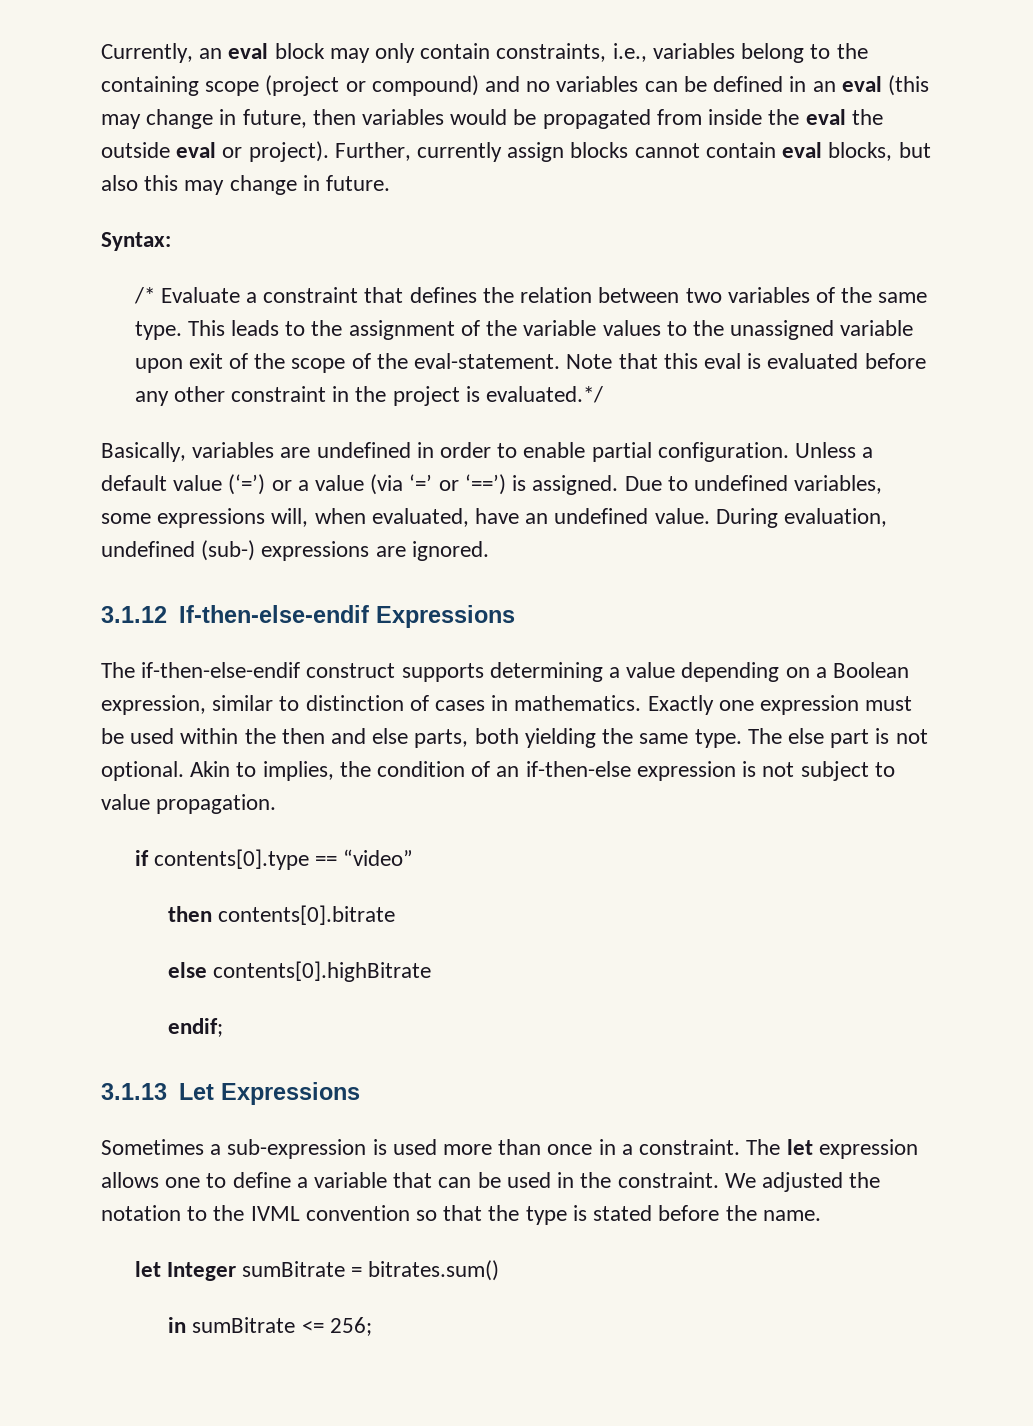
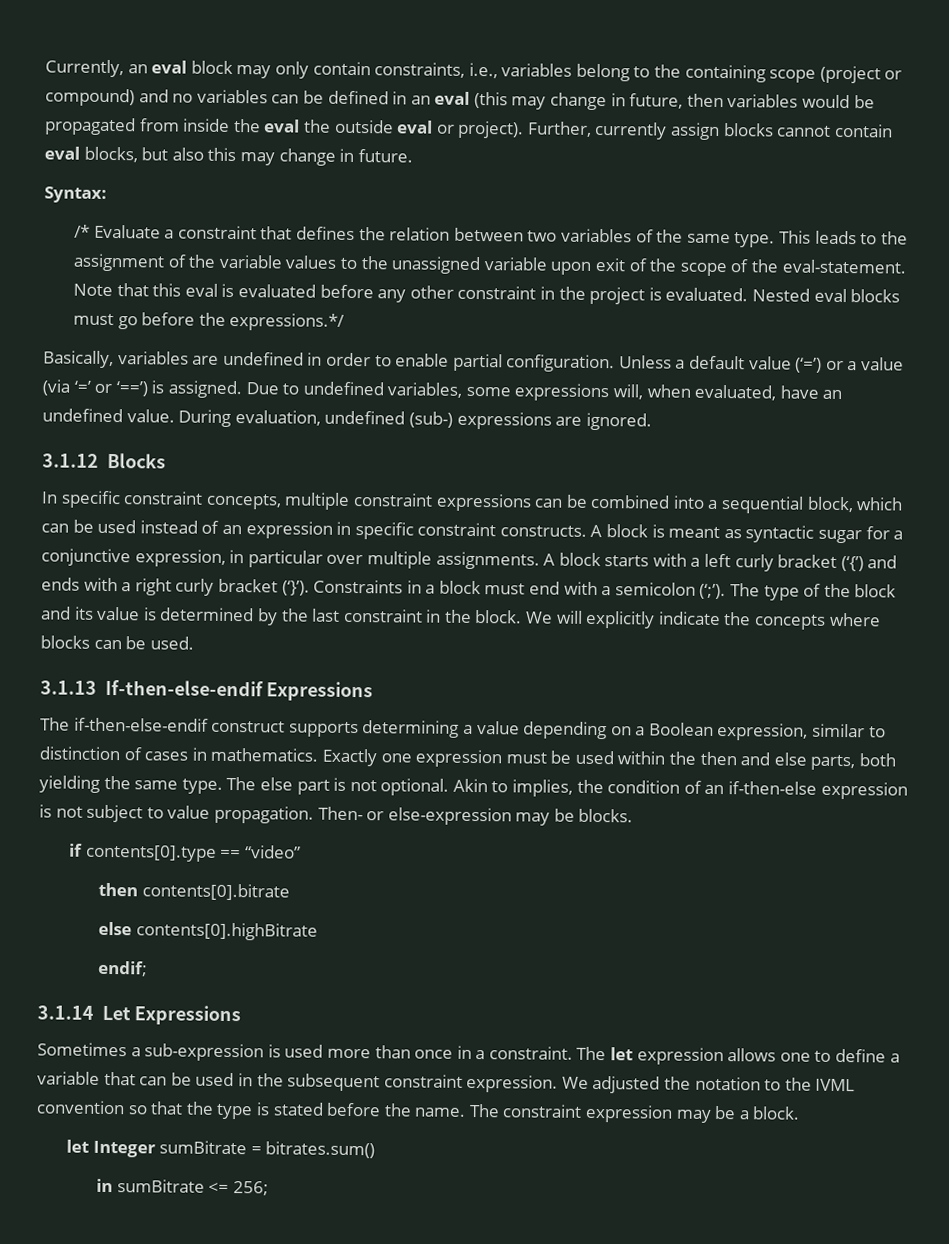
- Note that this eval is evaluated before any other constraint in the project is evaluated.*/
+ Note that this eval is evaluated before any other constraint in the project is evaluated. Nested eval blocks must go before the expressions.*/
- 3.1.12 If-then-else-endif Expressions
+ 3.1.12 Blocks
+ In specific constraint concepts, multiple constraint expressions can be combined into a sequential block, which can be used instead of an expression in specific constraint constructs. A block is meant as syntactic sugar for a conjunctive expression, in particular over multiple assignments. A block starts with a left curly bracket (‘{’) and ends with a right curly bracket (‘}’). Constraints in a block must end with a semicolon (‘;’). The type of the block and its value is determined by the last constraint in the block. We will explicitly indicate the concepts where blocks can be used.
+ 3.1.13 If-then-else-endif Expressions
+ Then- or else-expression may be blocks.
- 3.1.13 Let Expressions
+ 3.1.14 Let Expressions
- The let expression allows one to define a variable that can be used in the constraint.
+ The let expression allows one to define a variable that can be used in the subsequent constraint expression.
+ The constraint expression may be a block.

